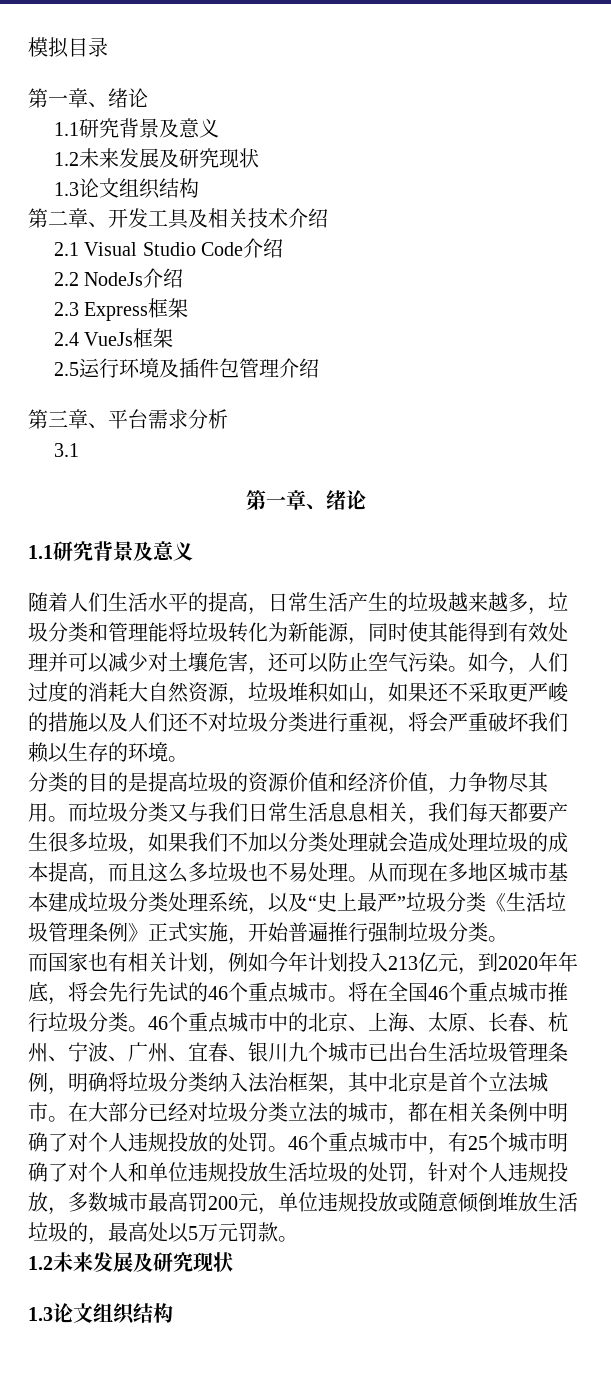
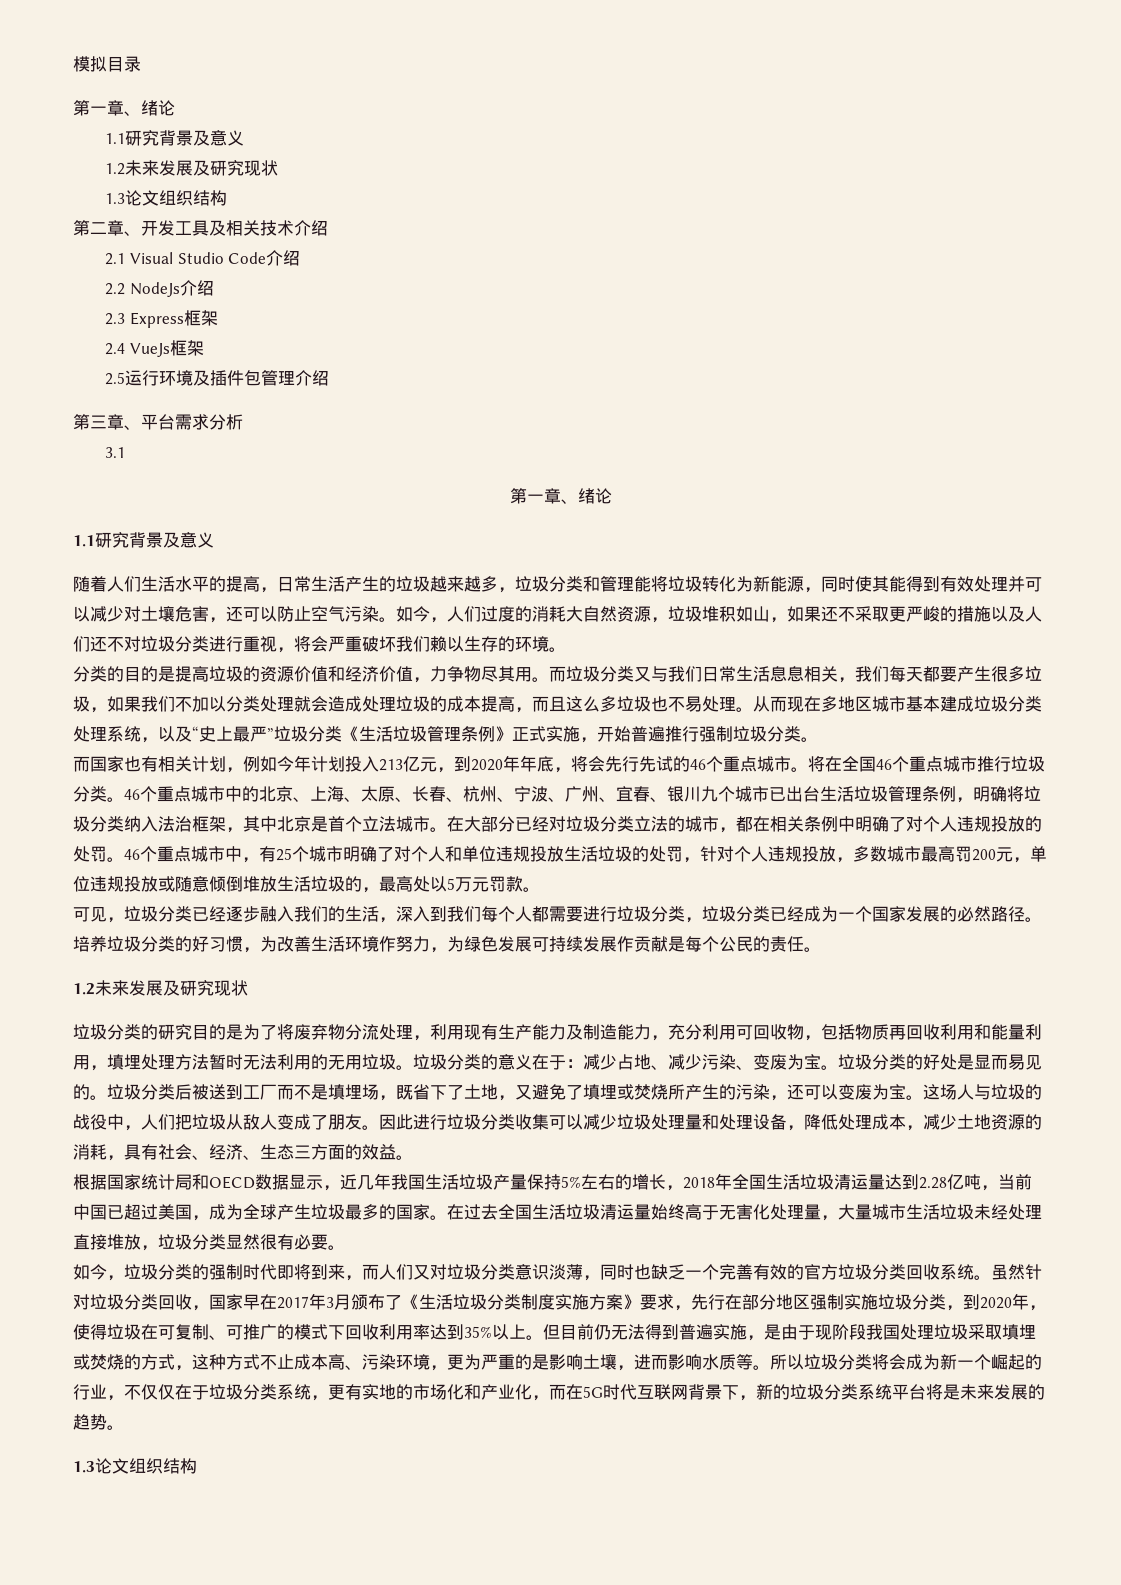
  46个重点城市中，有25个城市明确了对个人和单位违规投放生活垃圾的处罚，针对个人违规投放，多数城市最高罚200元，单位违规投放或随意倾倒堆放生活垃圾的，最高处以5万元罚款。
+ 可见，垃圾分类已经逐步融入我们的生活，深入到我们每个人都需要进行垃圾分类，垃圾分类已经成为一个国家发展的必然路径。培养垃圾分类的好习惯，为改善生活环境作努力，为绿色发展可持续发展作贡献是每个公民的责任。
  1.2未来发展及研究现状
+ 垃圾分类的研究目的是为了将废弃物分流处理，利用现有生产能力及制造能力，充分利用可回收物，包括物质再回收利用和能量利用，填埋处理方法暂时无法利用的无用垃圾。垃圾分类的意义在于：减少占地、减少污染、变废为宝。垃圾分类的好处是显而易见的。垃圾分类后被送到工厂而不是填埋场，既省下了土地，又避免了填埋或焚烧所产生的污染，还可以变废为宝。这场人与垃圾的战役中，人们把垃圾从敌人变成了朋友。因此进行垃圾分类收集可以减少垃圾处理量和处理设备，降低处理成本，减少土地资源的消耗，具有社会、经济、生态三方面的效益。
+ 根据国家统计局和OECD数据显示，近几年我国生活垃圾产量保持5%左右的增长，2018年全国生活垃圾清运量达到2.28亿吨，当前中国已超过美国，成为全球产生垃圾最多的国家。在过去全国生活垃圾清运量始终高于无害化处理量，大量城市生活垃圾未经处理直接堆放，垃圾分类显然很有必要。
+ 如今，垃圾分类的强制时代即将到来，而人们又对垃圾分类意识淡薄，同时也缺乏一个完善有效的官方垃圾分类回收系统。虽然针对垃圾分类回收，国家早在2017年3月颁布了《生活垃圾分类制度实施方案》要求，先行在部分地区强制实施垃圾分类，到2020年，使得垃圾在可复制、可推广的模式下回收利用率达到35%以上。但目前仍无法得到普遍实施，是由于现阶段我国处理垃圾采取填埋或焚烧的方式，这种方式不止成本高、污染环境，更为严重的是影响土壤，进而影响水质等。所以垃圾分类将会成为新一个崛起的行业，不仅仅在于垃圾分类系统，更有实地的市场化和产业化，而在5G时代互联网背景下，新的垃圾分类系统平台将是未来发展的趋势。

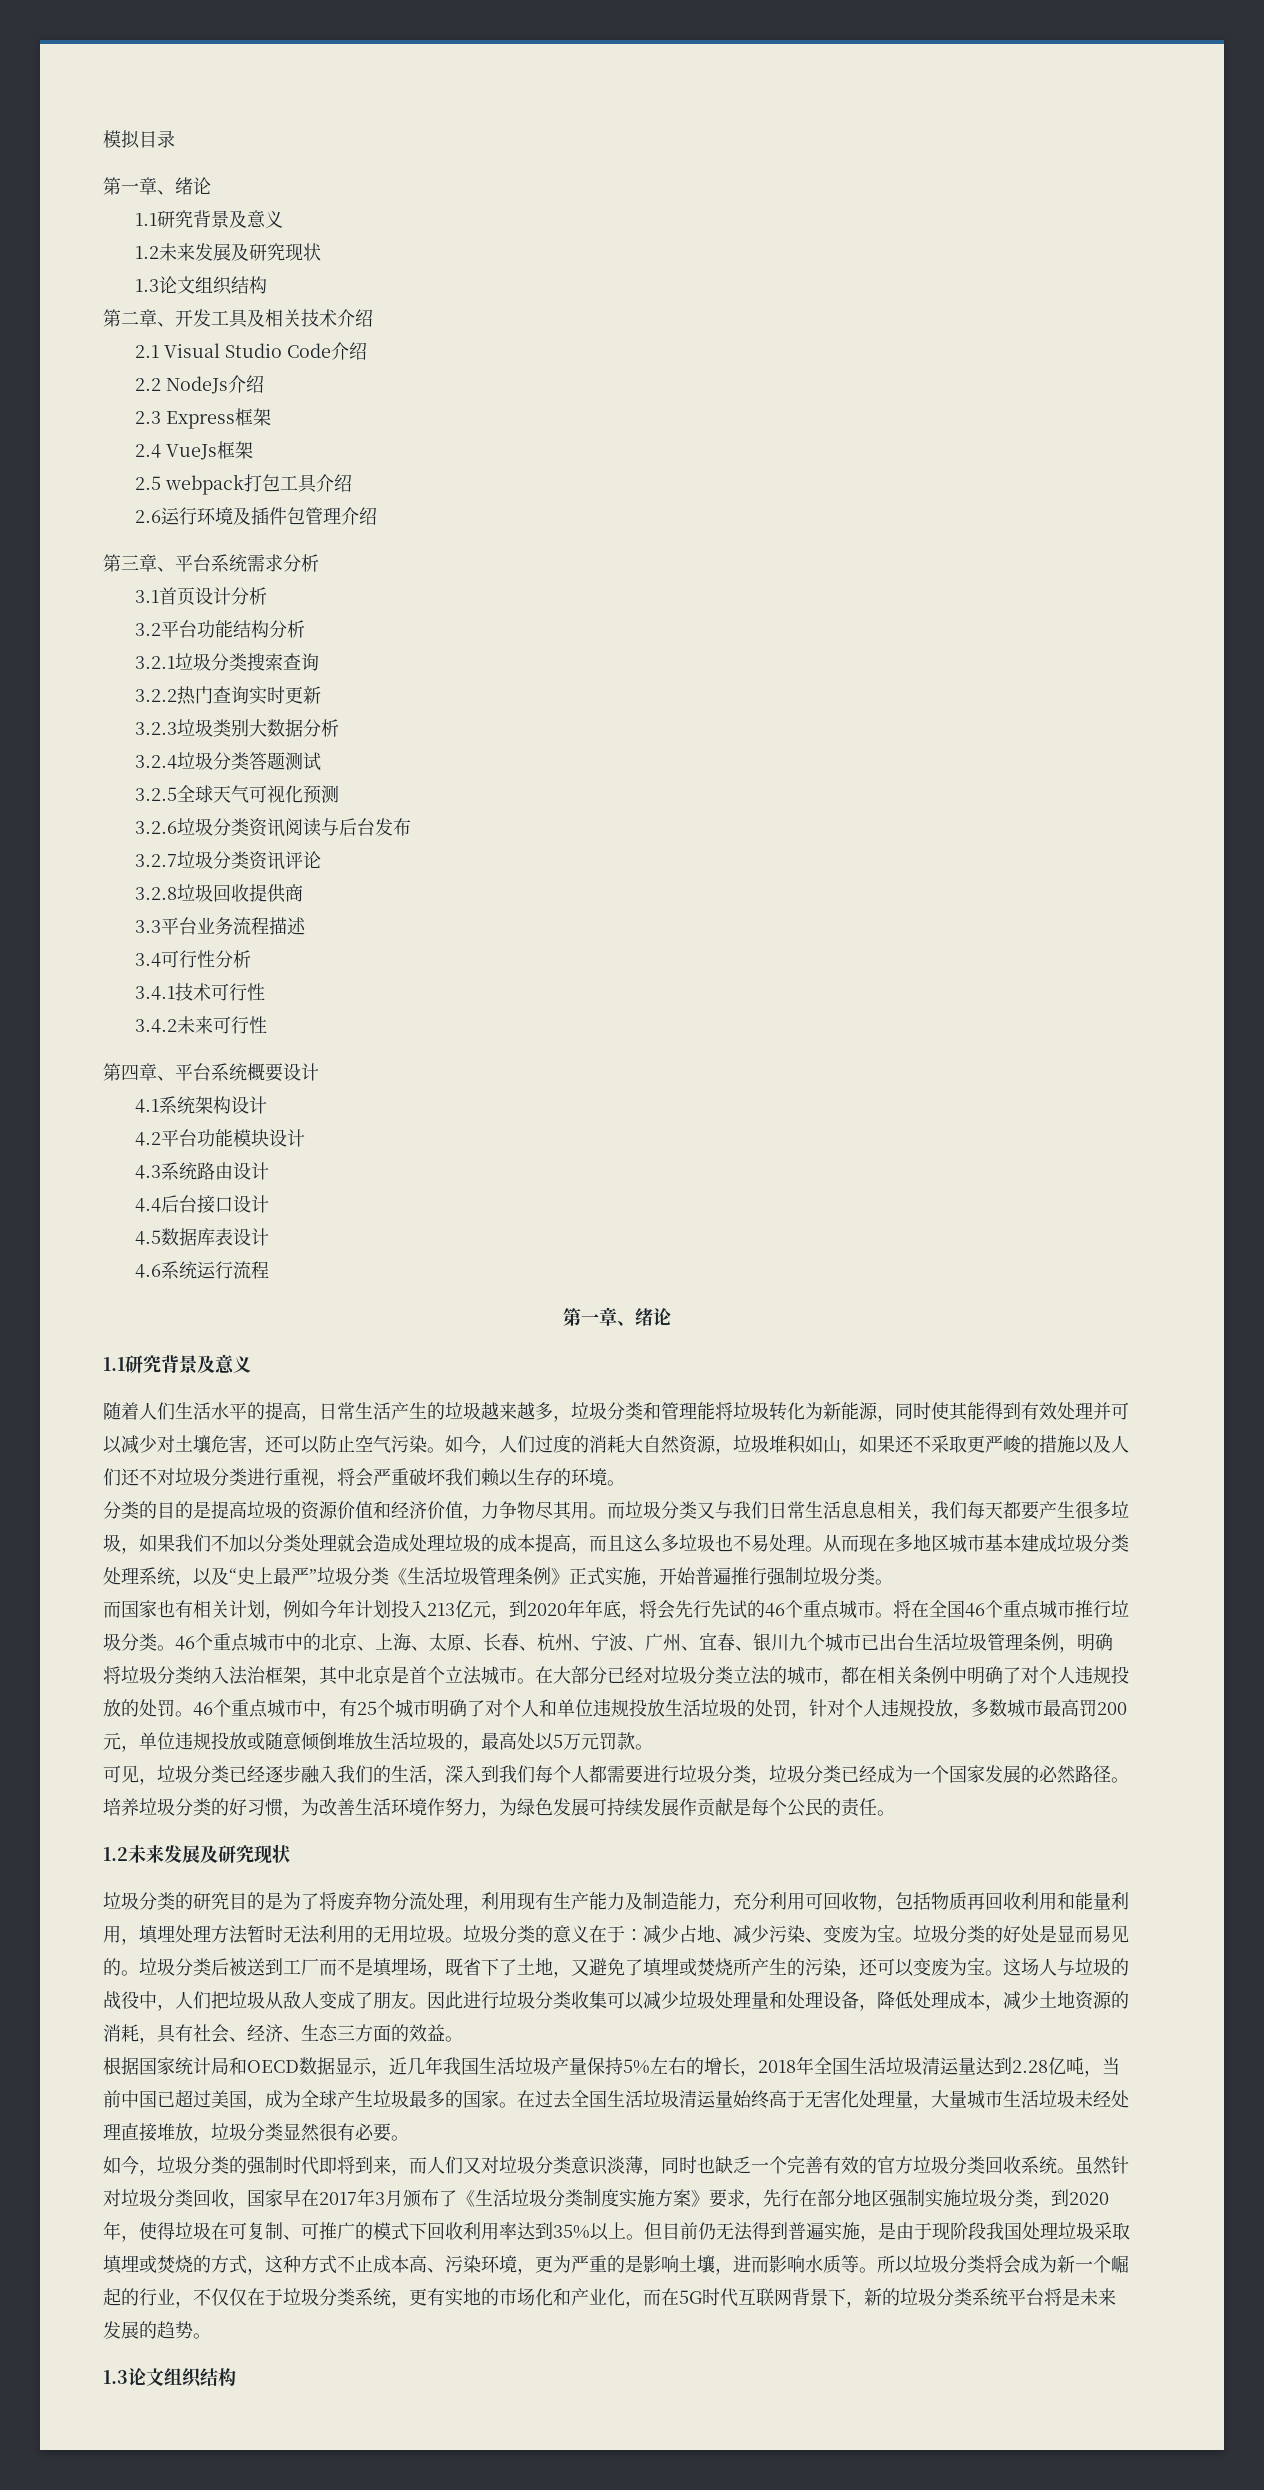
- 2.5运行环境及插件包管理介绍
+ 2.5 webpack打包工具介绍
+ 2.6运行环境及插件包管理介绍
- 第三章、平台需求分析
+ 第三章、平台系统需求分析
- 3.1
+ 3.1首页设计分析
+ 3.2平台功能结构分析
+ 3.2.1垃圾分类搜索查询
+ 3.2.2热门查询实时更新
+ 3.2.3垃圾类别大数据分析
+ 3.2.4垃圾分类答题测试
+ 3.2.5全球天气可视化预测
+ 3.2.6垃圾分类资讯阅读与后台发布
+ 3.2.7垃圾分类资讯评论
+ 3.2.8垃圾回收提供商
+ 3.3平台业务流程描述
+ 3.4可行性分析
+ 3.4.1技术可行性
+ 3.4.2未来可行性
+ 第四章、平台系统概要设计
+ 4.1系统架构设计
+ 4.2平台功能模块设计
+ 4.3系统路由设计
+ 4.4后台接口设计
+ 4.5数据库表设计
+ 4.6系统运行流程

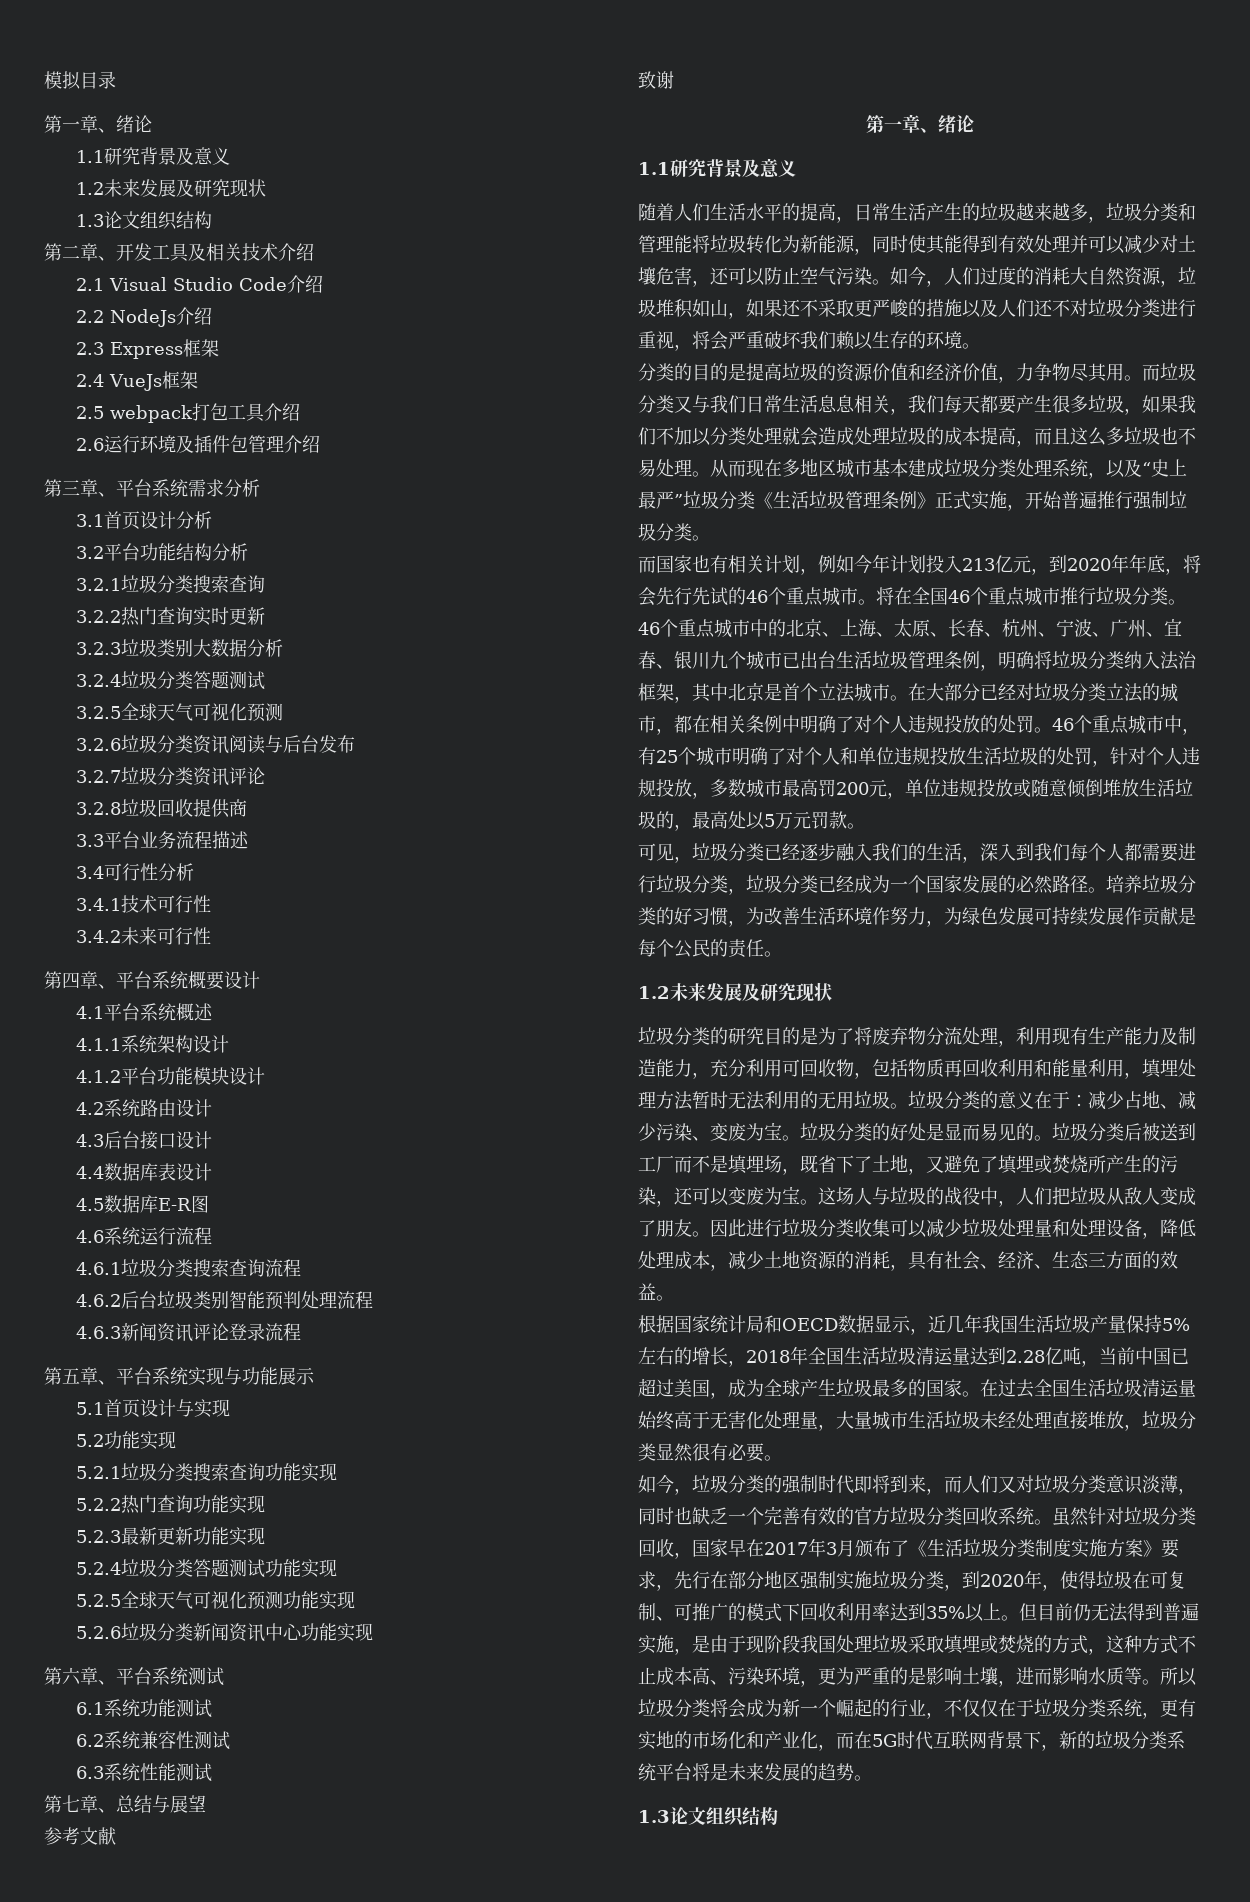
- 4.1系统架构设计
+ 4.1平台系统概述
+ 4.1.1系统架构设计
- 4.2平台功能模块设计
+ 4.1.2平台功能模块设计
- 4.3系统路由设计
+ 4.2系统路由设计
- 4.4后台接口设计
+ 4.3后台接口设计
- 4.5数据库表设计
+ 4.4数据库表设计
+ 4.5数据库E-R图
+ 4.6.1垃圾分类搜索查询流程
+ 4.6.2后台垃圾类别智能预判处理流程
+ 4.6.3新闻资讯评论登录流程
+ 第五章、平台系统实现与功能展示
+ 5.1首页设计与实现
+ 5.2功能实现
+ 5.2.1垃圾分类搜索查询功能实现
+ 5.2.2热门查询功能实现
+ 5.2.3最新更新功能实现
+ 5.2.4垃圾分类答题测试功能实现
+ 5.2.5全球天气可视化预测功能实现
+ 5.2.6垃圾分类新闻资讯中心功能实现
+ 第六章、平台系统测试
+ 6.1系统功能测试
+ 6.2系统兼容性测试
+ 6.3系统性能测试
+ 第七章、总结与展望
+ 参考文献
+ 致谢

